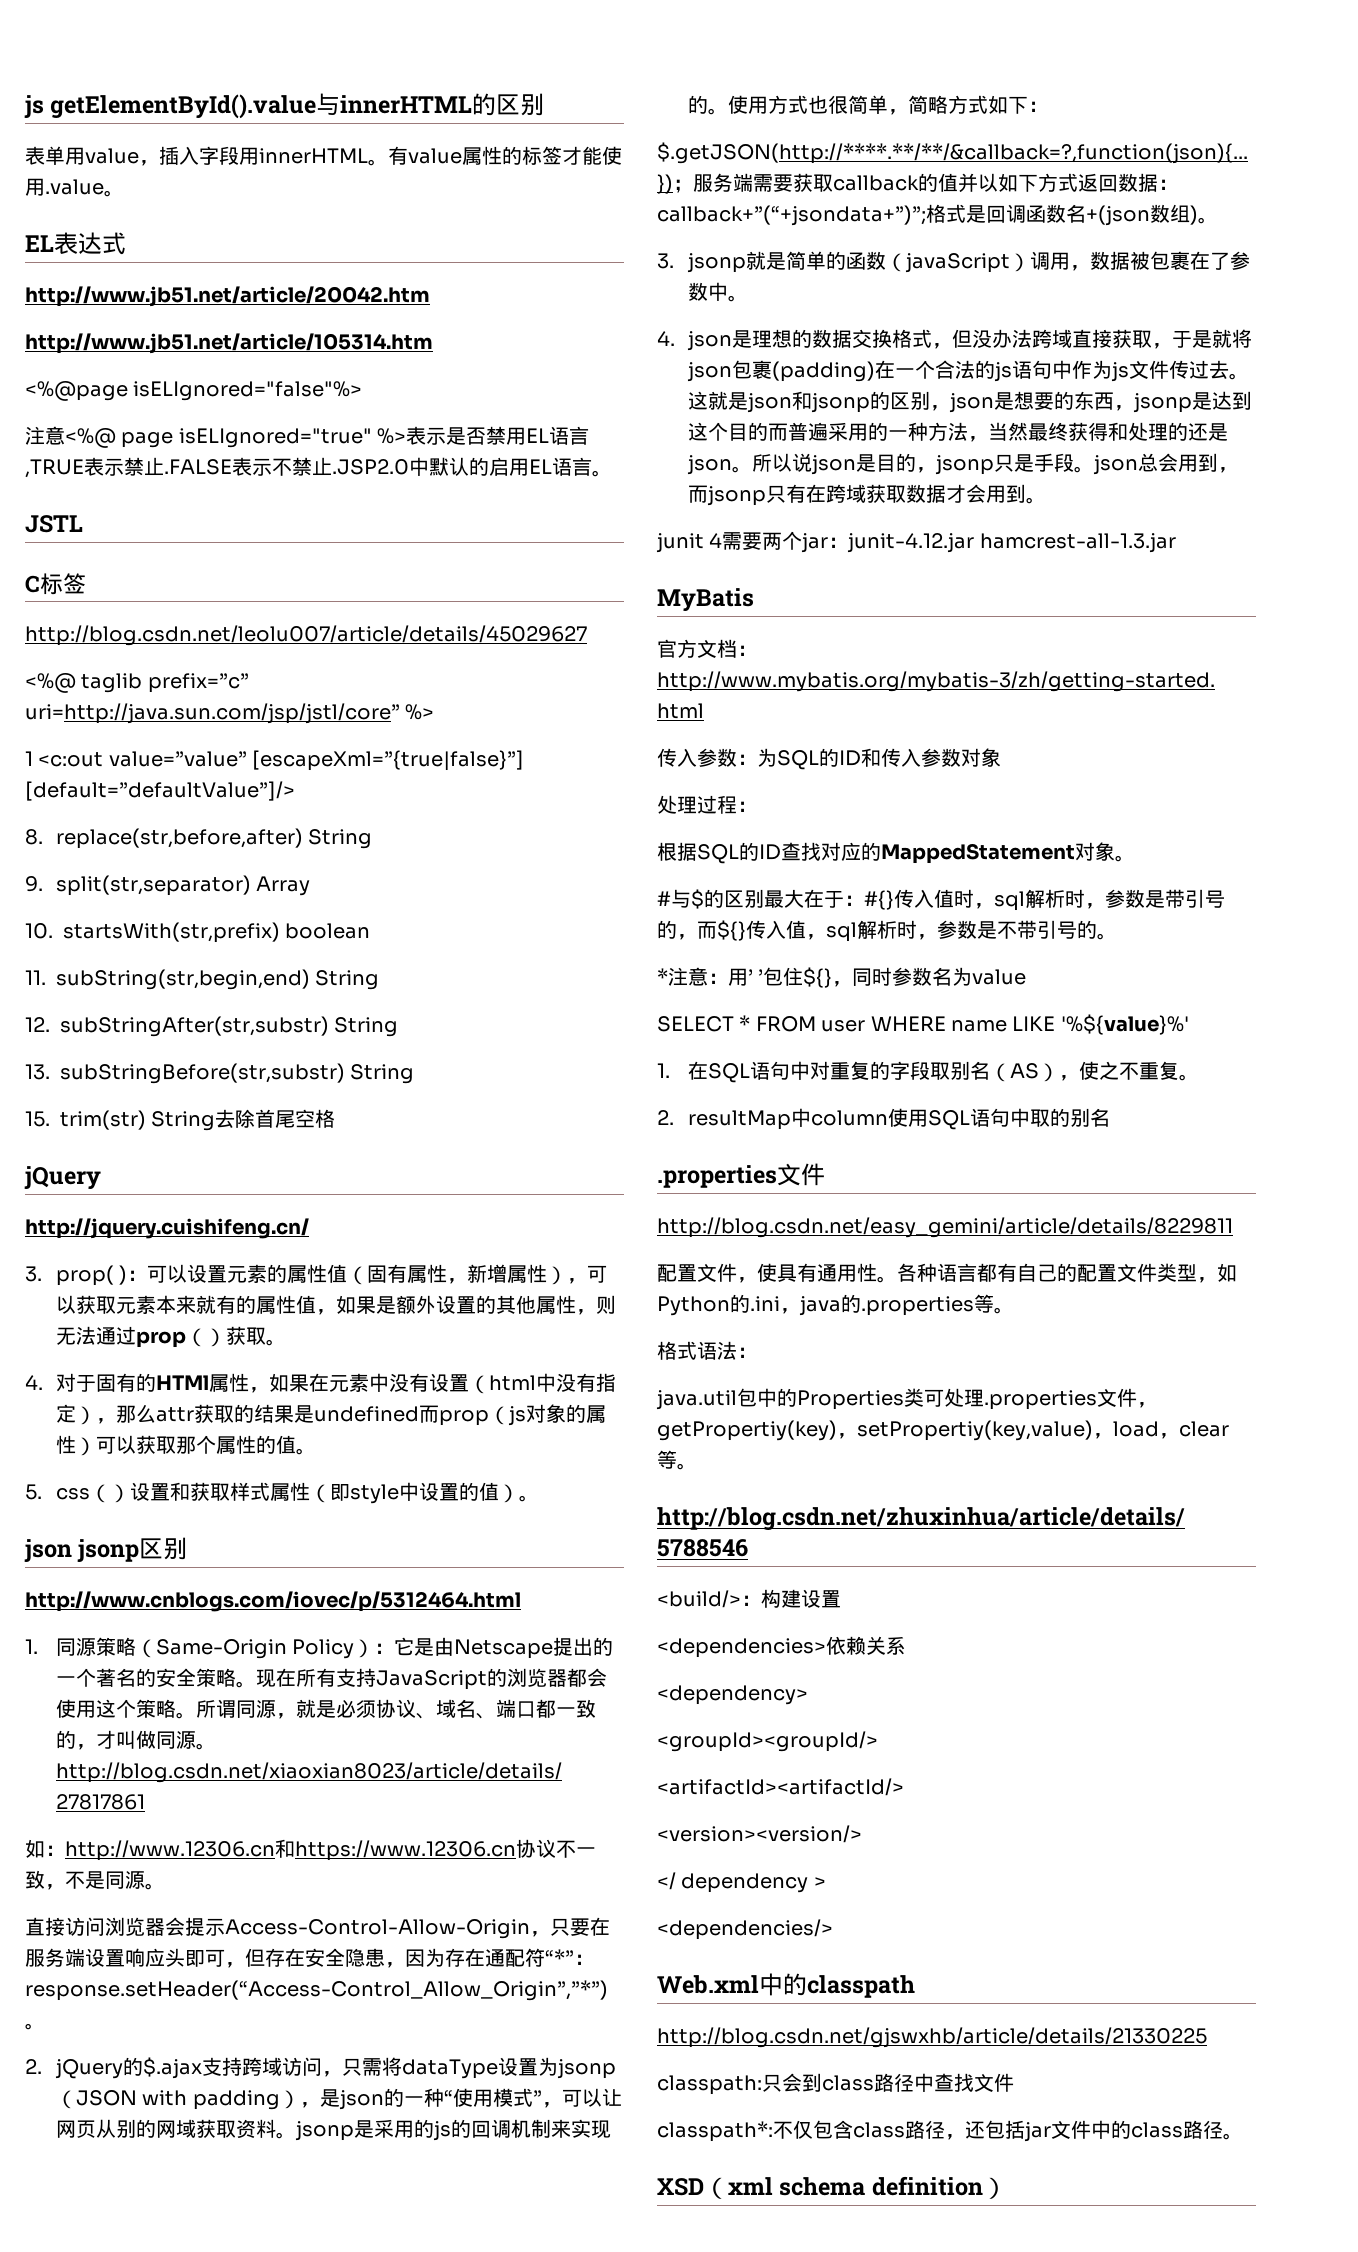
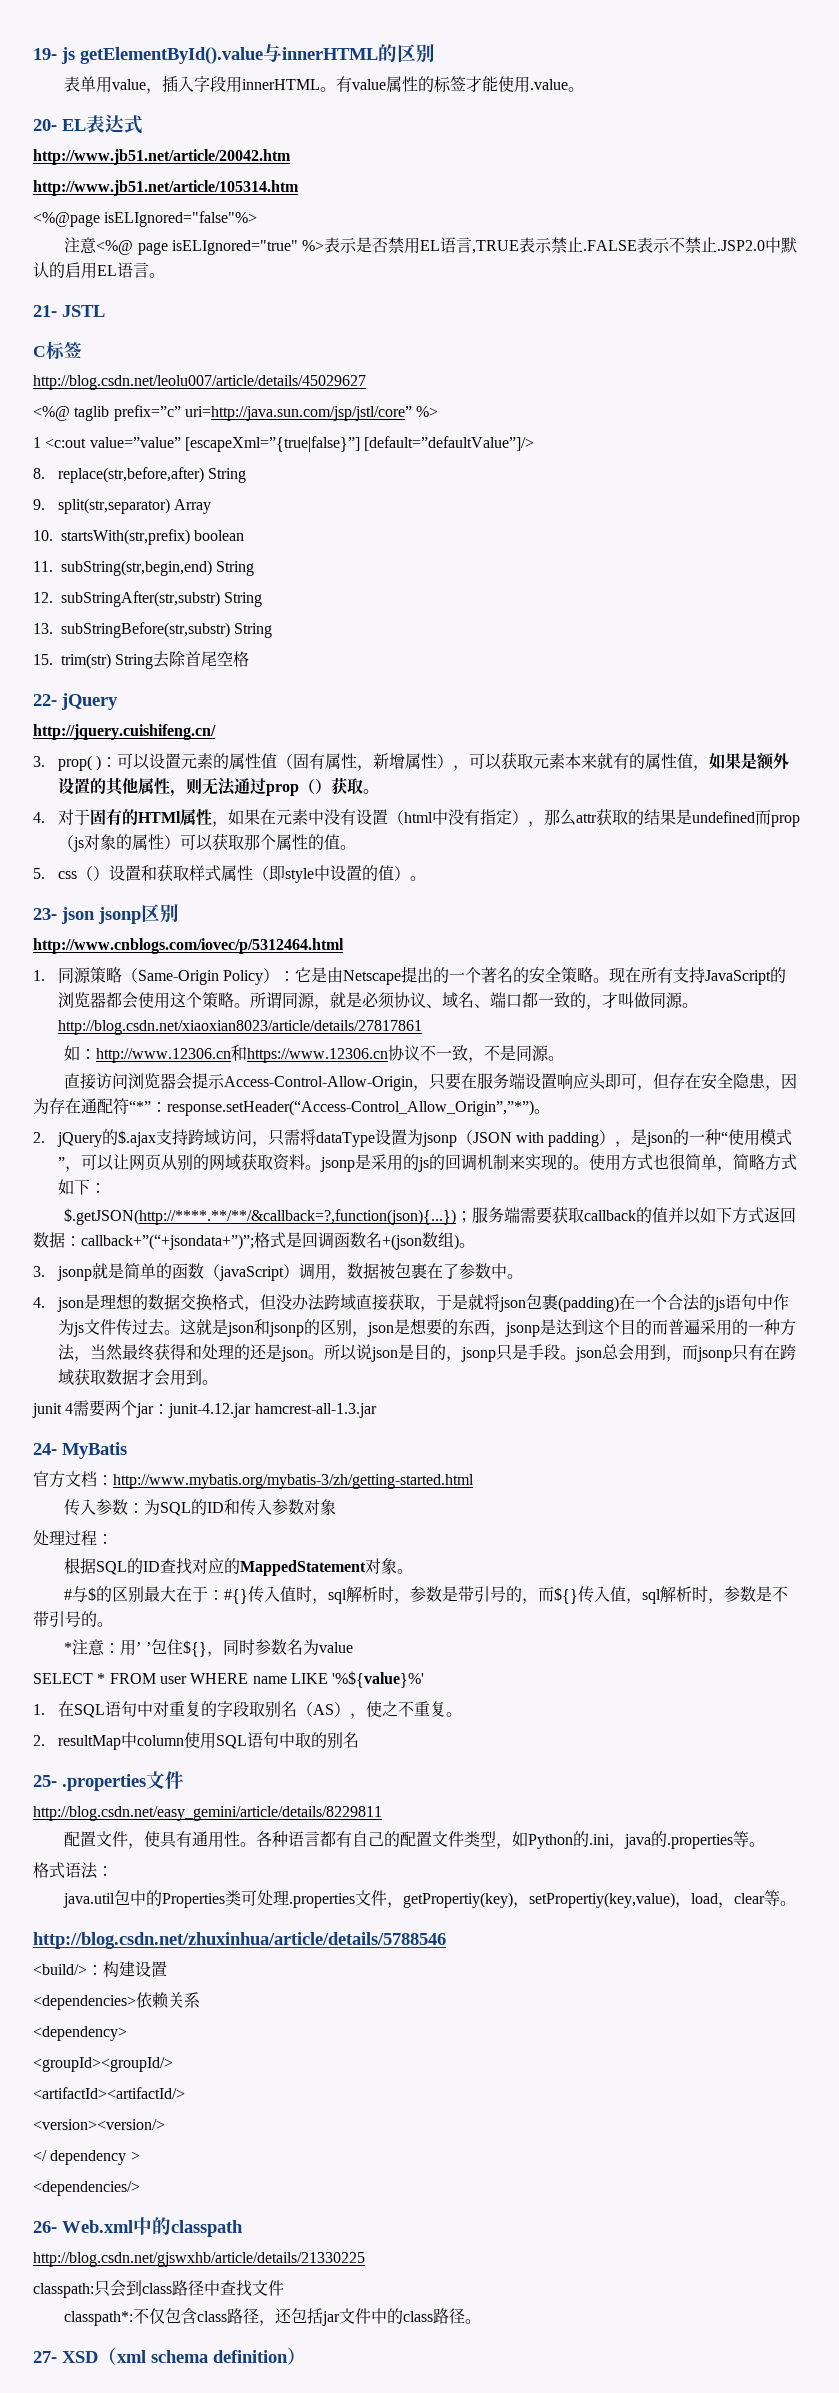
- js getElementById().value与innerHTML的区别
+ 19- js getElementById().value与innerHTML的区别
- EL表达式
+ 20- EL表达式
- JSTL
+ 21- JSTL
  15. trim(str) String去除首尾空格
- jQuery
+ 22- jQuery
- json jsonp区别
+ 23- json jsonp区别
- MyBatis
+ 24- MyBatis
  2. resultMap中column使用SQL语句中取的别名
- .properties文件
+ 25- .properties文件
- Web.xml中的classpath
+ 26- Web.xml中的classpath
- XSD（xml schema definition）
+ 27- XSD（xml schema definition）

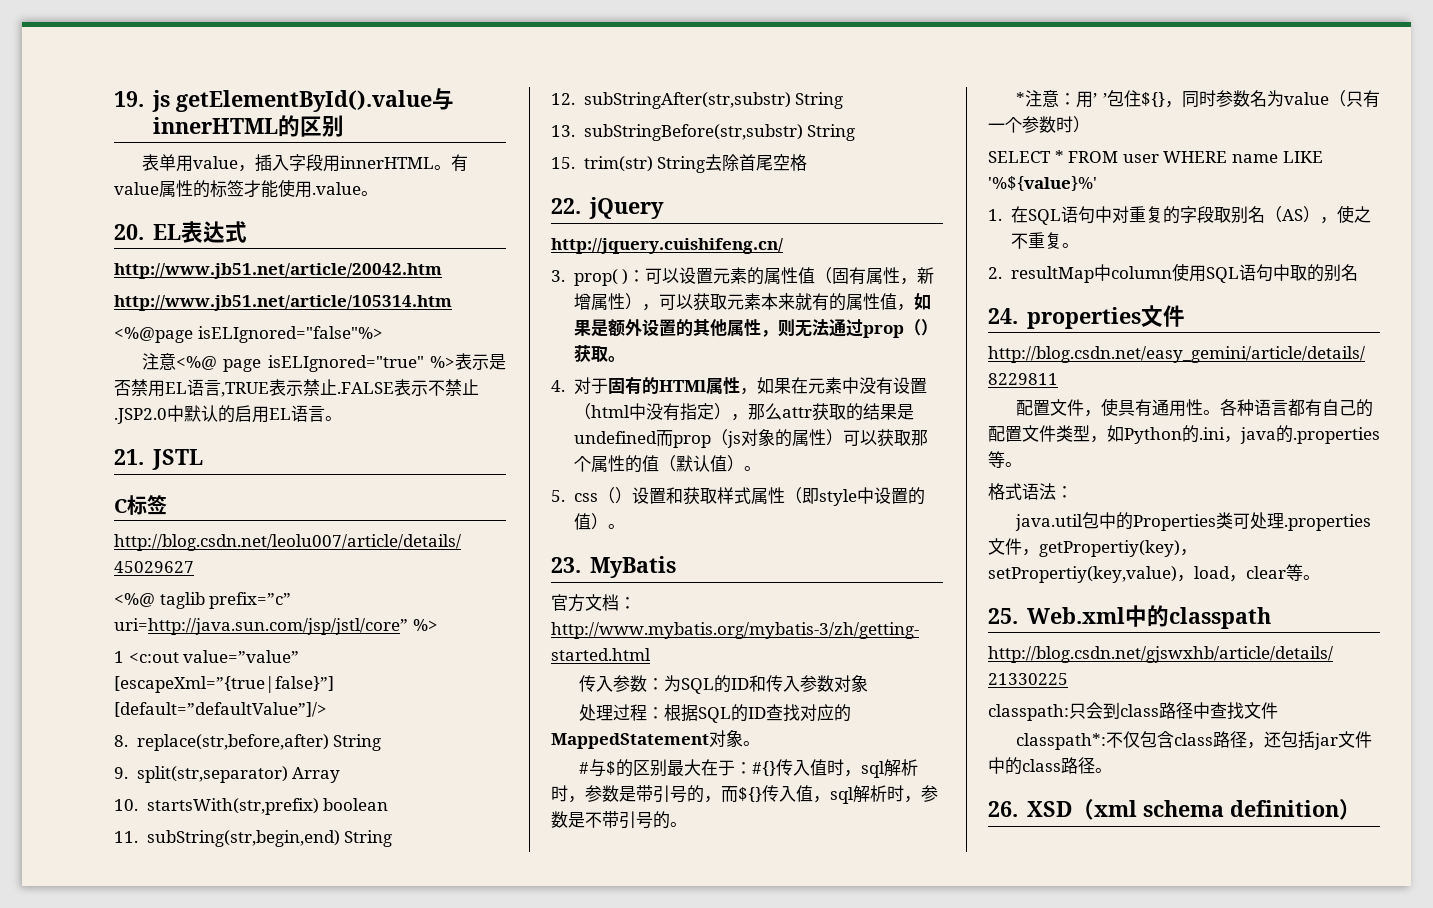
- 19- js getElementById().value与innerHTML的区别
+ 19. js getElementById().value与innerHTML的区别
- 20- EL表达式
+ 20. EL表达式
- 21- JSTL
+ 21. JSTL
- 22- jQuery
+ 22. jQuery
- 4.对于固有的HTMl属性，如果在元素中没有设置（html中没有指定），那么attr获取的结果是undefined而prop（js对象的属性）可以获取那个属性的值。
+ 4.对于固有的HTMl属性，如果在元素中没有设置（html中没有指定），那么attr获取的结果是undefined而prop（js对象的属性）可以获取那个属性的值（默认值）。
- 23- json jsonp区别
- http://www.cnblogs.com/iovec/p/5312464.html
- 1.同源策略（Same-Origin Policy）：它是由Netscape提出的一个著名的安全策略。现在所有支持JavaScript的浏览器都会使用这个策略。所谓同源，就是必须协议、域名、端口都一致的，才叫做同源。http://blog.csdn.net/xiaoxian8023/article/details/27817861
- 如：http://www.12306.cn和https://www.12306.cn协议不一致，不是同源。
- 直接访问浏览器会提示Access-Control-Allow-Origin，只要在服务端设置响应头即可，但存在安全隐患，因为存在通配符“*”：response.setHeader(“Access-Control_Allow_Origin”,”*”)。
- 2. jQuery的$.ajax支持跨域访问，只需将dataType设置为jsonp（JSON with padding），是json的一种“使用模式”，可以让网页从别的网域获取资料。jsonp是采用的js的回调机制来实现的。使用方式也很简单，简略方式如下：
- $.getJSON(http://****.**/**/&callback=?,function(json){...})；服务端需要获取callback的值并以如下方式返回数据：callback+”(“+jsondata+”)”;格式是回调函数名+(json数组)。
- 3. jsonp就是简单的函数（javaScript）调用，数据被包裹在了参数中。
- 4. json是理想的数据交换格式，但没办法跨域直接获取，于是就将json包裹(padding)在一个合法的js语句中作为js文件传过去。这就是json和jsonp的区别，json是想要的东西，jsonp是达到这个目的而普遍采用的一种方法，当然最终获得和处理的还是json。所以说json是目的，jsonp只是手段。json总会用到，而jsonp只有在跨域获取数据才会用到。
- junit 4需要两个jar：junit-4.12.jar hamcrest-all-1.3.jar
- 24- MyBatis
+ 23. MyBatis
- 处理过程：
- 根据SQL的ID查找对应的MappedStatement对象。
+ 处理过程：根据SQL的ID查找对应的MappedStatement对象。
- *注意：用’ ’包住${}，同时参数名为value
+ *注意：用’ ’包住${}，同时参数名为value（只有一个参数时）
- 25- .properties文件
+ 24. properties文件
- http://blog.csdn.net/zhuxinhua/article/details/5788546
- <build/>：构建设置
- <dependencies>依赖关系
- <dependency>
- <groupId><groupId/>
- <artifactId><artifactId/>
- <version><version/>
- </ dependency >
- <dependencies/>
- 26- Web.xml中的classpath
+ 25. Web.xml中的classpath
- 27- XSD（xml schema definition）
+ 26. XSD（xml schema definition）

